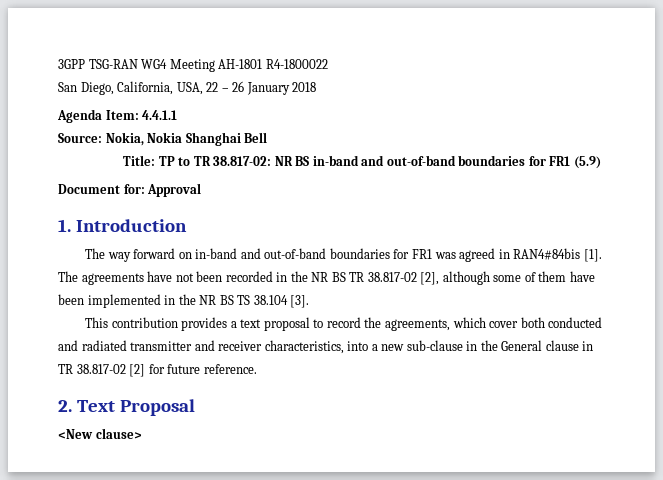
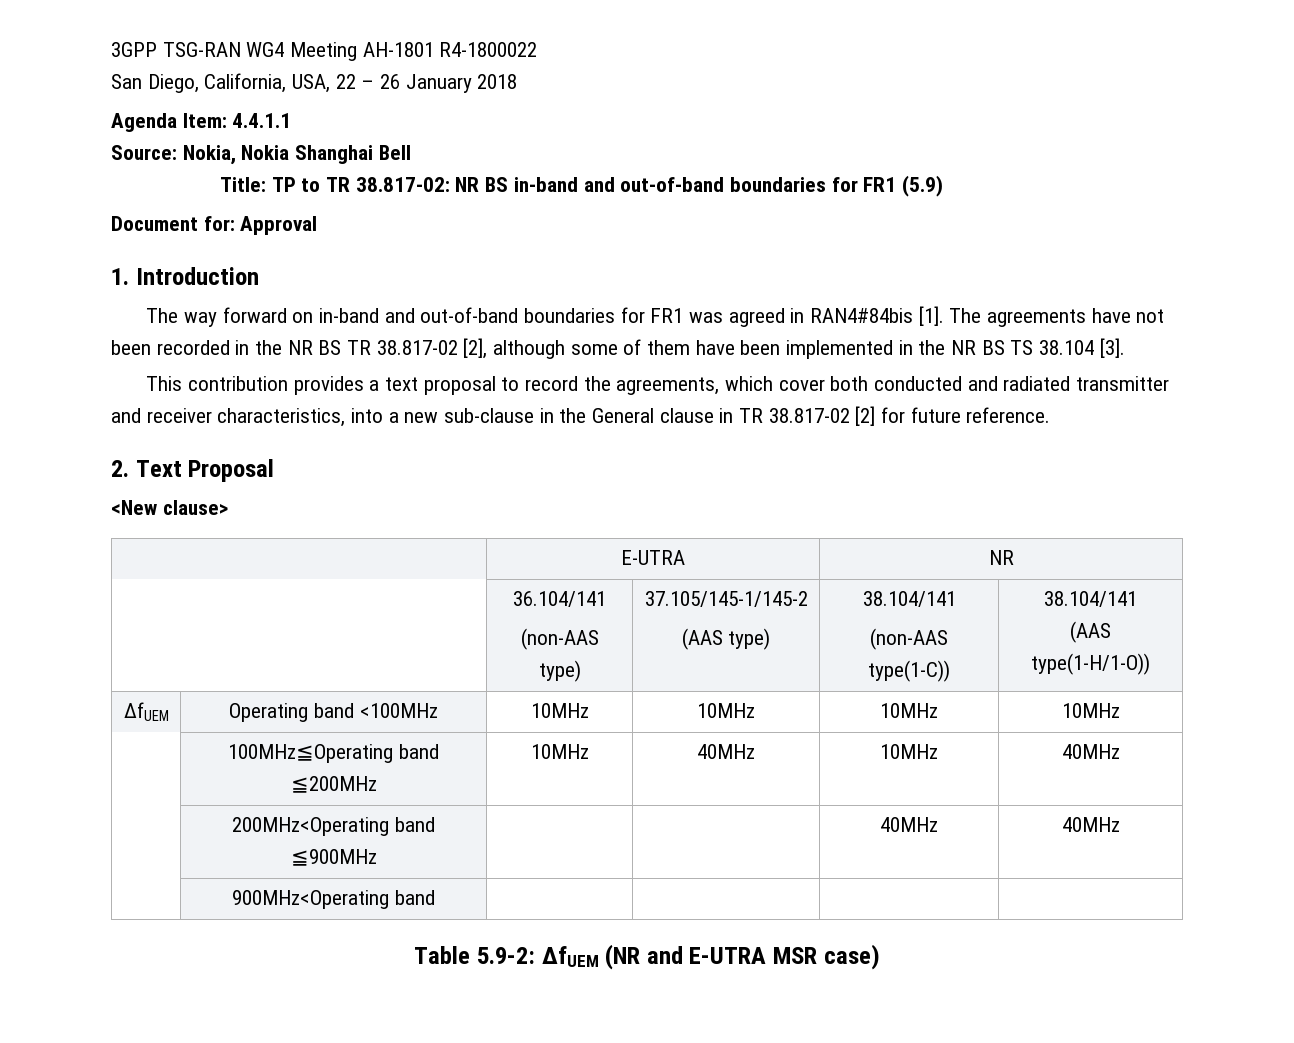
+ | E-UTRA | NR
+ | 36.104/141
+ (non-AAS type) | 37.105/145-1/145-2
+ (AAS type) | 38.104/141
+ (non-AAS type(1-C)) | 38.104/141
+ (AAS type(1-H/1-O))
+ ΔfUEM | Operating band <100MHz | 10MHz | 10MHz | 10MHz | 10MHz
+ | 100MHz≦Operating band ≦200MHz | 10MHz | 40MHz | 10MHz | 40MHz
+ | 200MHz<Operating band ≦900MHz | | | 40MHz | 40MHz
+ | 900MHz<Operating band | | | |
+ Table 5.9-2: ΔfUEM (NR and E-UTRA MSR case)

